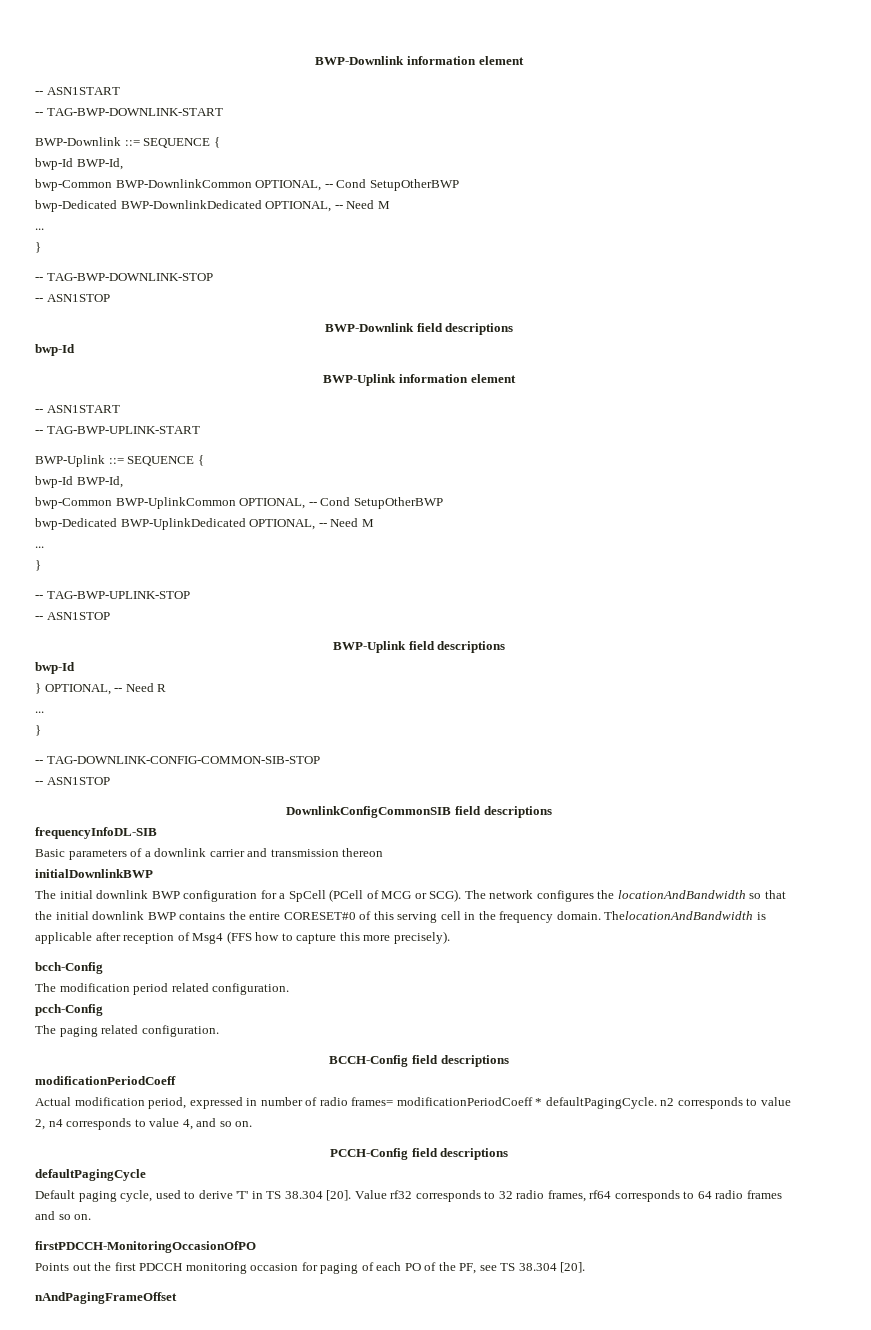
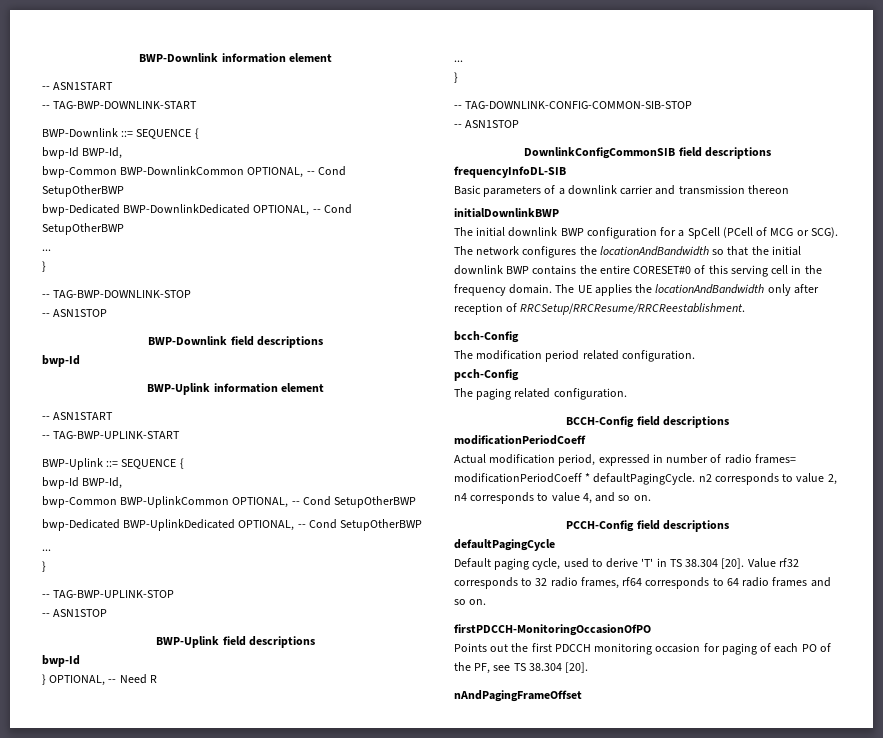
- bwp-Dedicated BWP-DownlinkDedicated OPTIONAL, -- Need M
+ bwp-Dedicated BWP-DownlinkDedicated OPTIONAL, -- Cond SetupOtherBWP
- bwp-Dedicated BWP-UplinkDedicated OPTIONAL, -- Need M
+ bwp-Dedicated BWP-UplinkDedicated OPTIONAL, -- Cond SetupOtherBWP
- ThelocationAndBandwidth is applicable after reception of Msg4 (FFS how to capture this more precisely).
+ The UE applies the locationAndBandwidth only after reception of RRCSetup/RRCResume/RRCReestablishment.

